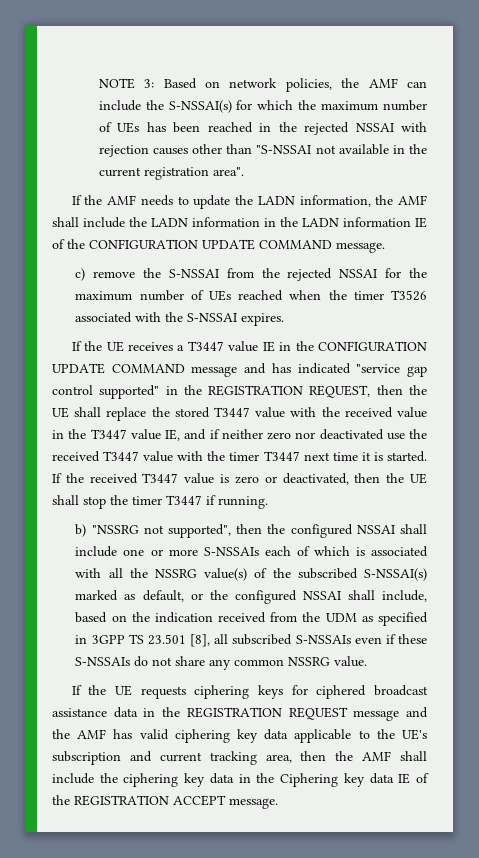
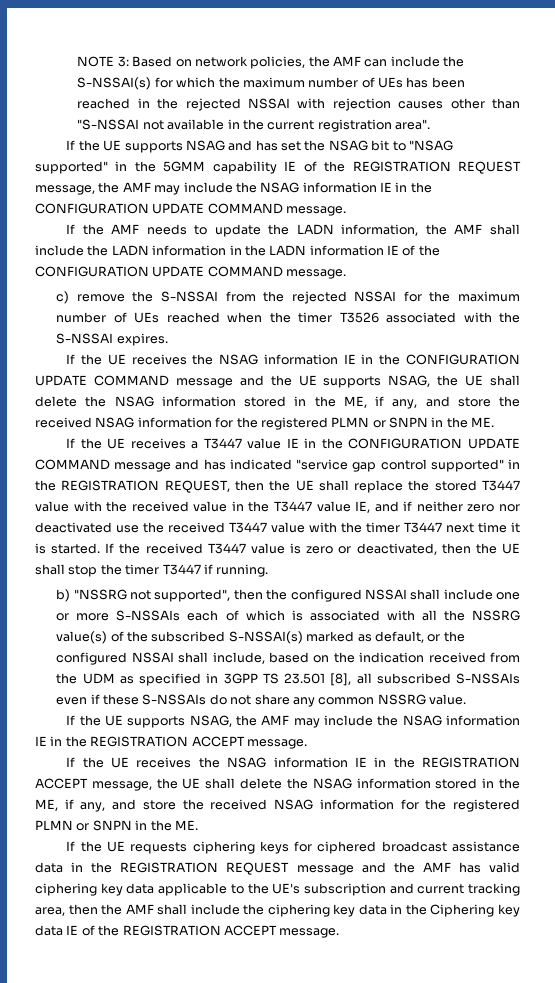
+ If the UE supports NSAG and has set the NSAG bit to "NSAG supported" in the 5GMM capability IE of the REGISTRATION REQUEST message, the AMF may include the NSAG information IE in the CONFIGURATION UPDATE COMMAND message.
+ If the UE receives the NSAG information IE in the CONFIGURATION UPDATE COMMAND message and the UE supports NSAG, the UE shall delete the NSAG information stored in the ME, if any, and store the received NSAG information for the registered PLMN or SNPN in the ME.
+ If the UE supports NSAG, the AMF may include the NSAG information IE in the REGISTRATION ACCEPT message.
+ If the UE receives the NSAG information IE in the REGISTRATION ACCEPT message, the UE shall delete the NSAG information stored in the ME, if any, and store the received NSAG information for the registered PLMN or SNPN in the ME.

